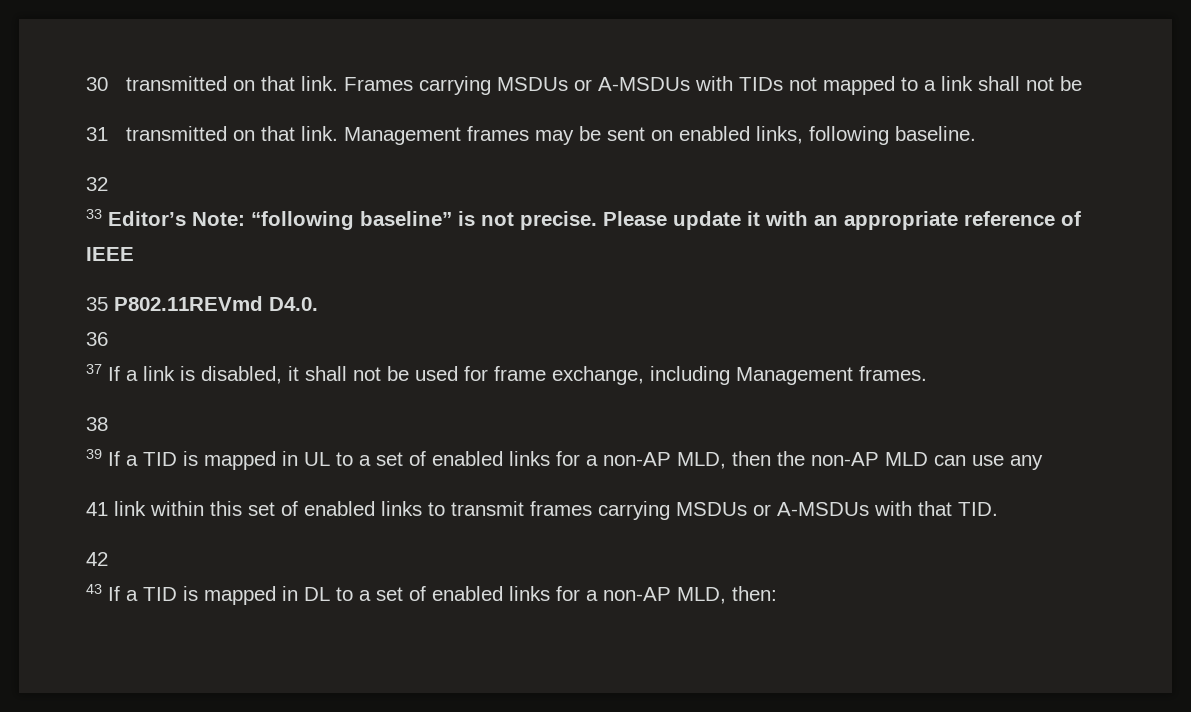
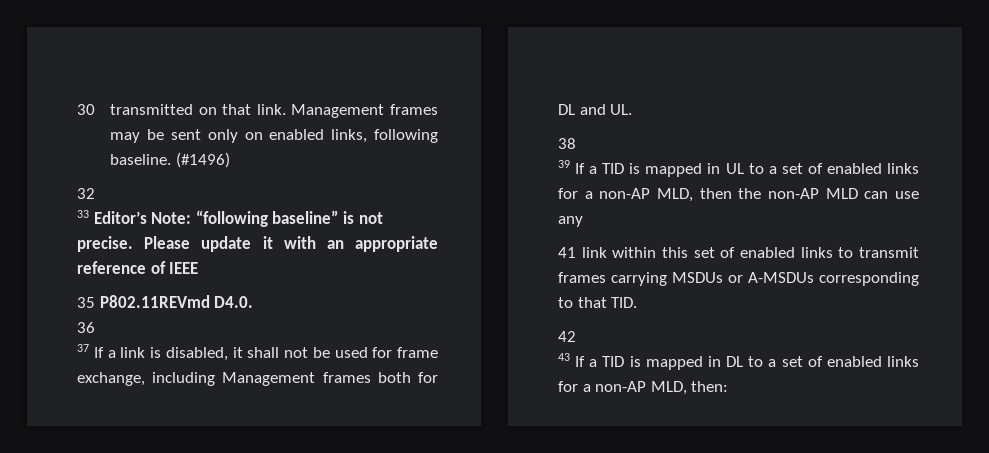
- Frames carrying MSDUs or A-MSDUs with TIDs not mapped to a link shall not be
- 31 transmitted on that link.
- Management frames may be sent on enabled links, following baseline.
+ Management frames may be sent only on enabled links, following baseline. (#1496)
- 37 If a link is disabled, it shall not be used for frame exchange, including Management frames.
+ 37 If a link is disabled, it shall not be used for frame exchange, including Management frames both for DL and UL.
- 41 link within this set of enabled links to transmit frames carrying MSDUs or A-MSDUs with that TID.
+ 41 link within this set of enabled links to transmit frames carrying MSDUs or A-MSDUs corresponding to that TID.

